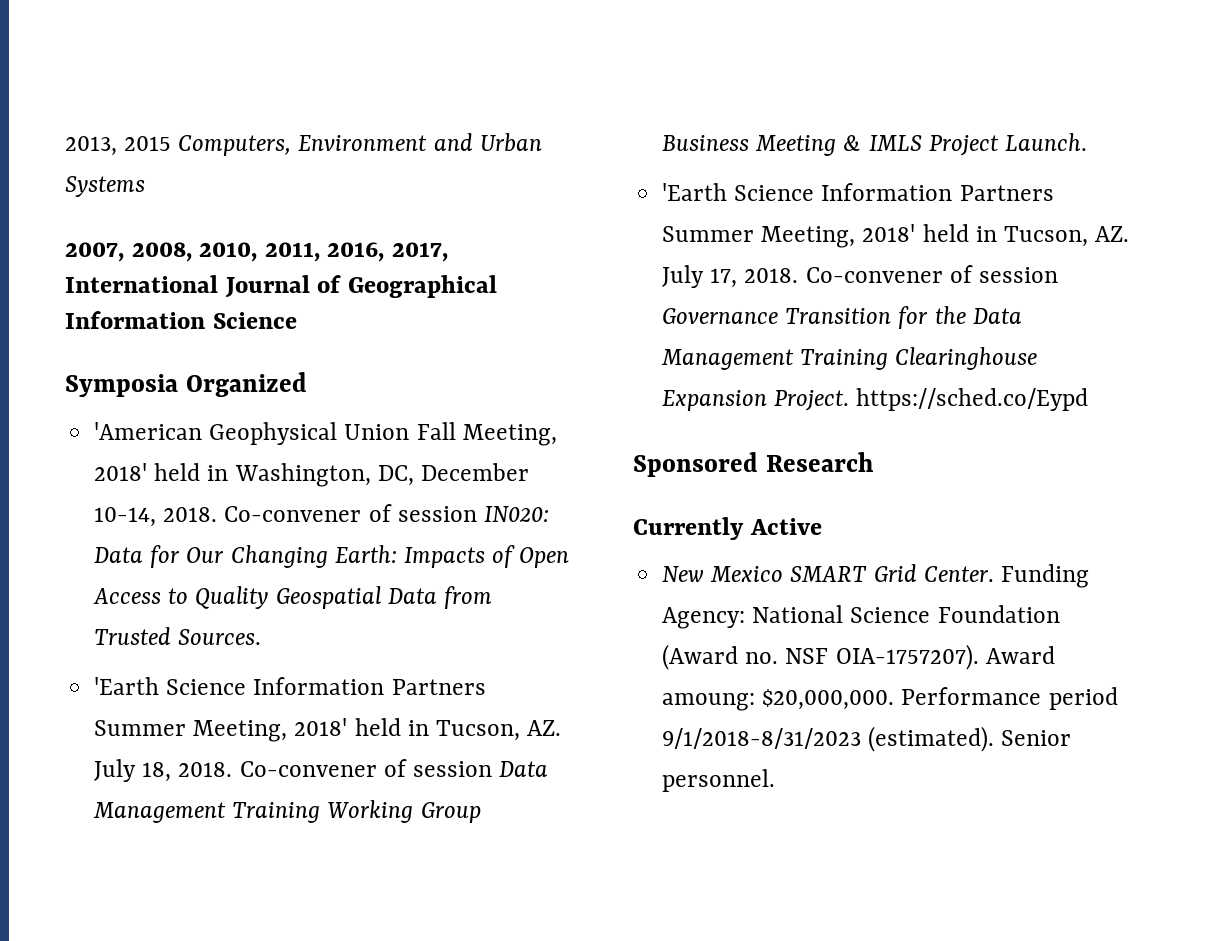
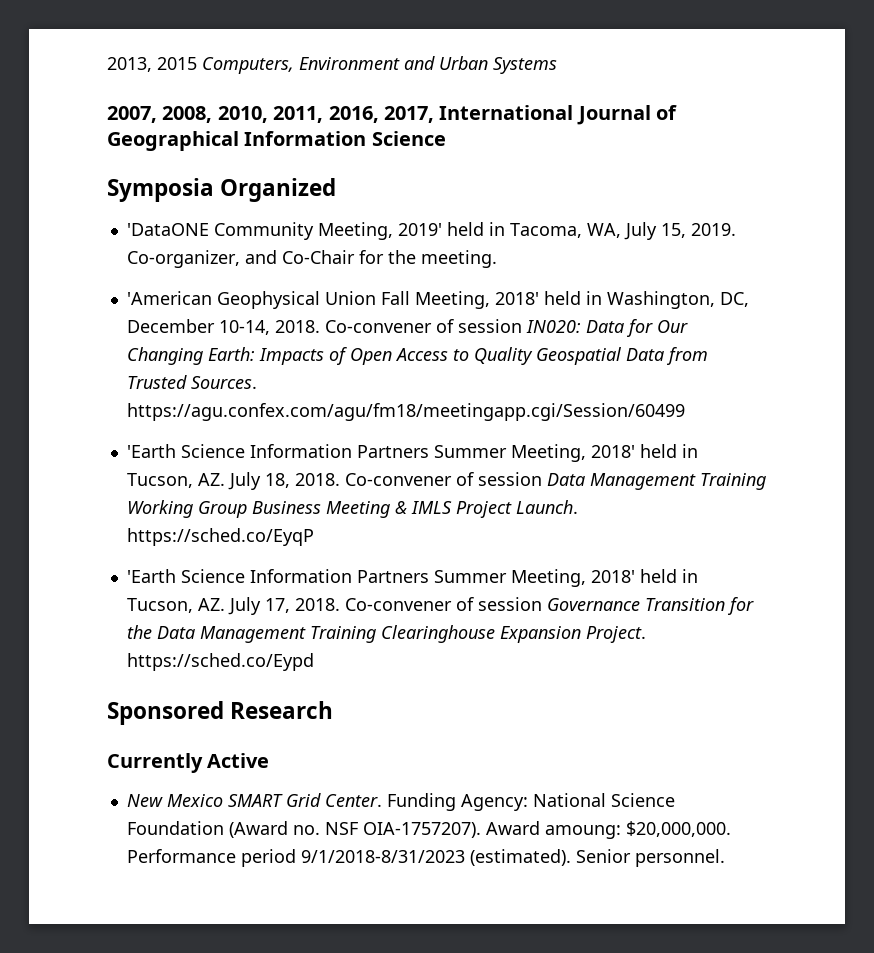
+ 'DataONE Community Meeting, 2019' held in Tacoma, WA, July 15, 2019. Co-organizer, and Co-Chair for the meeting.
- Co-convener of session IN020: Data for Our Changing Earth: Impacts of Open Access to Quality Geospatial Data from Trusted Sources.
+ Co-convener of session IN020: Data for Our Changing Earth: Impacts of Open Access to Quality Geospatial Data from Trusted Sources. https://agu.confex.com/agu/fm18/meetingapp.cgi/Session/60499
- Co-convener of session Data Management Training Working Group Business Meeting & IMLS Project Launch.
+ Co-convener of session Data Management Training Working Group Business Meeting & IMLS Project Launch. https://sched.co/EyqP

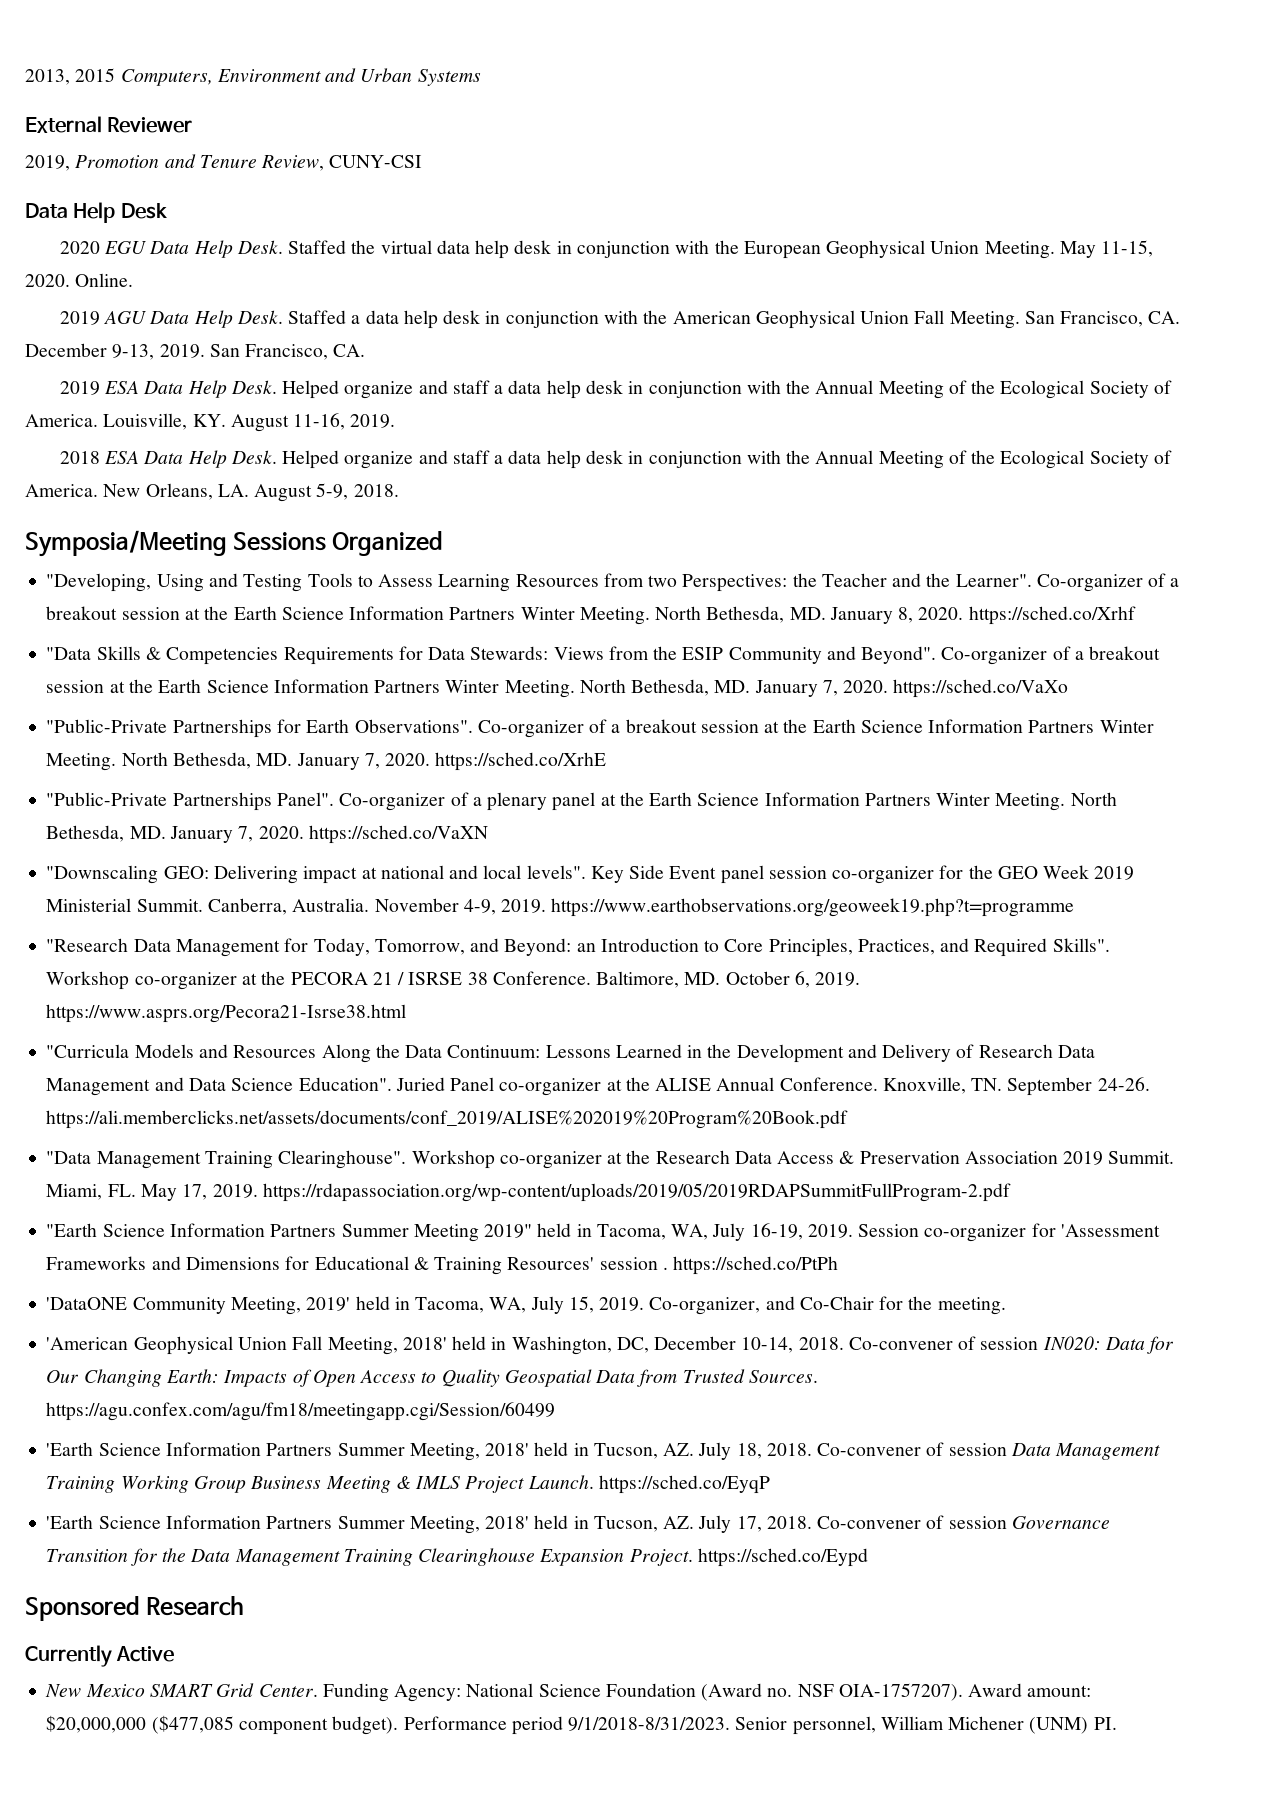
- 2007, 2008, 2010, 2011, 2016, 2017, International Journal of Geographical Information Science
- Symposia Organized
+ External Reviewer
+ 2019, Promotion and Tenure Review, CUNY-CSI
+ Data Help Desk
+ 2020 EGU Data Help Desk. Staffed the virtual data help desk in conjunction with the European Geophysical Union Meeting. May 11-15, 2020. Online.
+ 2019 AGU Data Help Desk. Staffed a data help desk in conjunction with the American Geophysical Union Fall Meeting. San Francisco, CA. December 9-13, 2019. San Francisco, CA.
+ 2019 ESA Data Help Desk. Helped organize and staff a data help desk in conjunction with the Annual Meeting of the Ecological Society of America. Louisville, KY. August 11-16, 2019.
+ 2018 ESA Data Help Desk. Helped organize and staff a data help desk in conjunction with the Annual Meeting of the Ecological Society of America. New Orleans, LA. August 5-9, 2018.
+ Symposia/Meeting Sessions Organized
+ "Developing, Using and Testing Tools to Assess Learning Resources from two Perspectives: the Teacher and the Learner". Co-organizer of a breakout session at the Earth Science Information Partners Winter Meeting. North Bethesda, MD. January 8, 2020. https://sched.co/Xrhf
+ "Data Skills & Competencies Requirements for Data Stewards: Views from the ESIP Community and Beyond". Co-organizer of a breakout session at the Earth Science Information Partners Winter Meeting. North Bethesda, MD. January 7, 2020. https://sched.co/VaXo
+ "Public-Private Partnerships for Earth Observations". Co-organizer of a breakout session at the Earth Science Information Partners Winter Meeting. North Bethesda, MD. January 7, 2020. https://sched.co/XrhE
+ "Public-Private Partnerships Panel". Co-organizer of a plenary panel at the Earth Science Information Partners Winter Meeting. North Bethesda, MD. January 7, 2020. https://sched.co/VaXN
+ "Downscaling GEO: Delivering impact at national and local levels". Key Side Event panel session co-organizer for the GEO Week 2019 Ministerial Summit. Canberra, Australia. November 4-9, 2019. https://www.earthobservations.org/geoweek19.php?t=programme
+ "Research Data Management for Today, Tomorrow, and Beyond: an Introduction to Core Principles, Practices, and Required Skills". Workshop co-organizer at the PECORA 21 / ISRSE 38 Conference. Baltimore, MD. October 6, 2019. https://www.asprs.org/Pecora21-Isrse38.html
+ "Curricula Models and Resources Along the Data Continuum: Lessons Learned in the Development and Delivery of Research Data Management and Data Science Education". Juried Panel co-organizer at the ALISE Annual Conference. Knoxville, TN. September 24-26. https://ali.memberclicks.net/assets/documents/conf_2019/ALISE%202019%20Program%20Book.pdf
+ "Data Management Training Clearinghouse". Workshop co-organizer at the Research Data Access & Preservation Association 2019 Summit. Miami, FL. May 17, 2019. https://rdapassociation.org/wp-content/uploads/2019/05/2019RDAPSummitFullProgram-2.pdf
+ "Earth Science Information Partners Summer Meeting 2019" held in Tacoma, WA, July 16-19, 2019. Session co-organizer for 'Assessment Frameworks and Dimensions for Educational & Training Resources' session . https://sched.co/PtPh
- Award amoung: $20,000,000. Performance period 9/1/2018-8/31/2023 (estimated). Senior personnel.
+ Award amount: $20,000,000 ($477,085 component budget). Performance period 9/1/2018-8/31/2023. Senior personnel, William Michener (UNM) PI.

